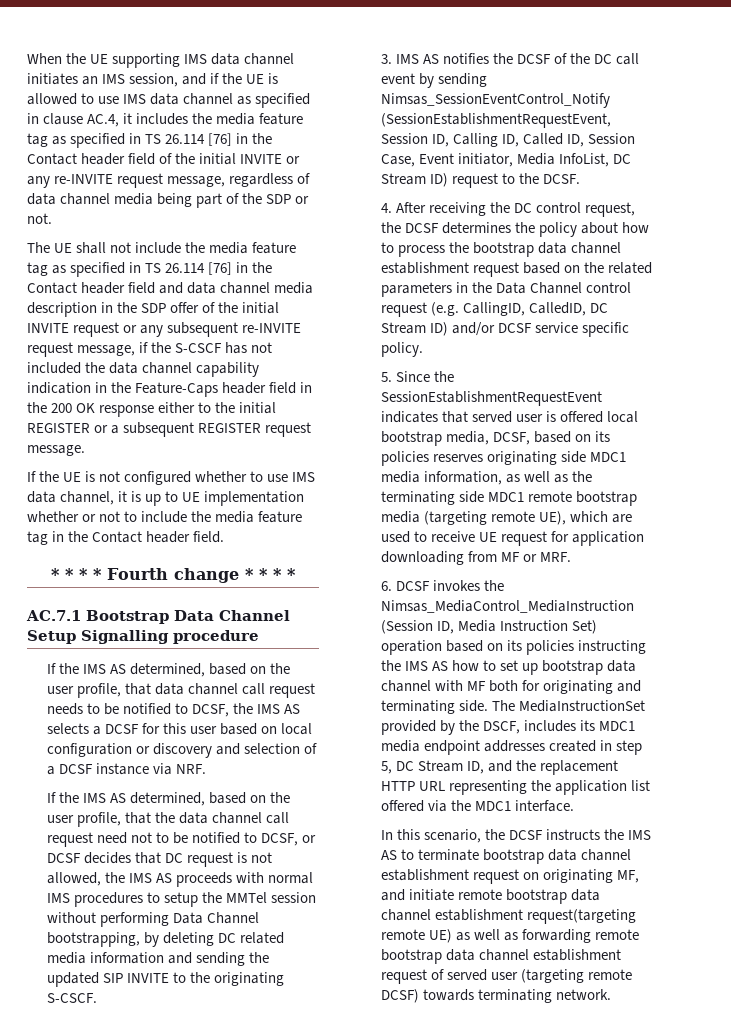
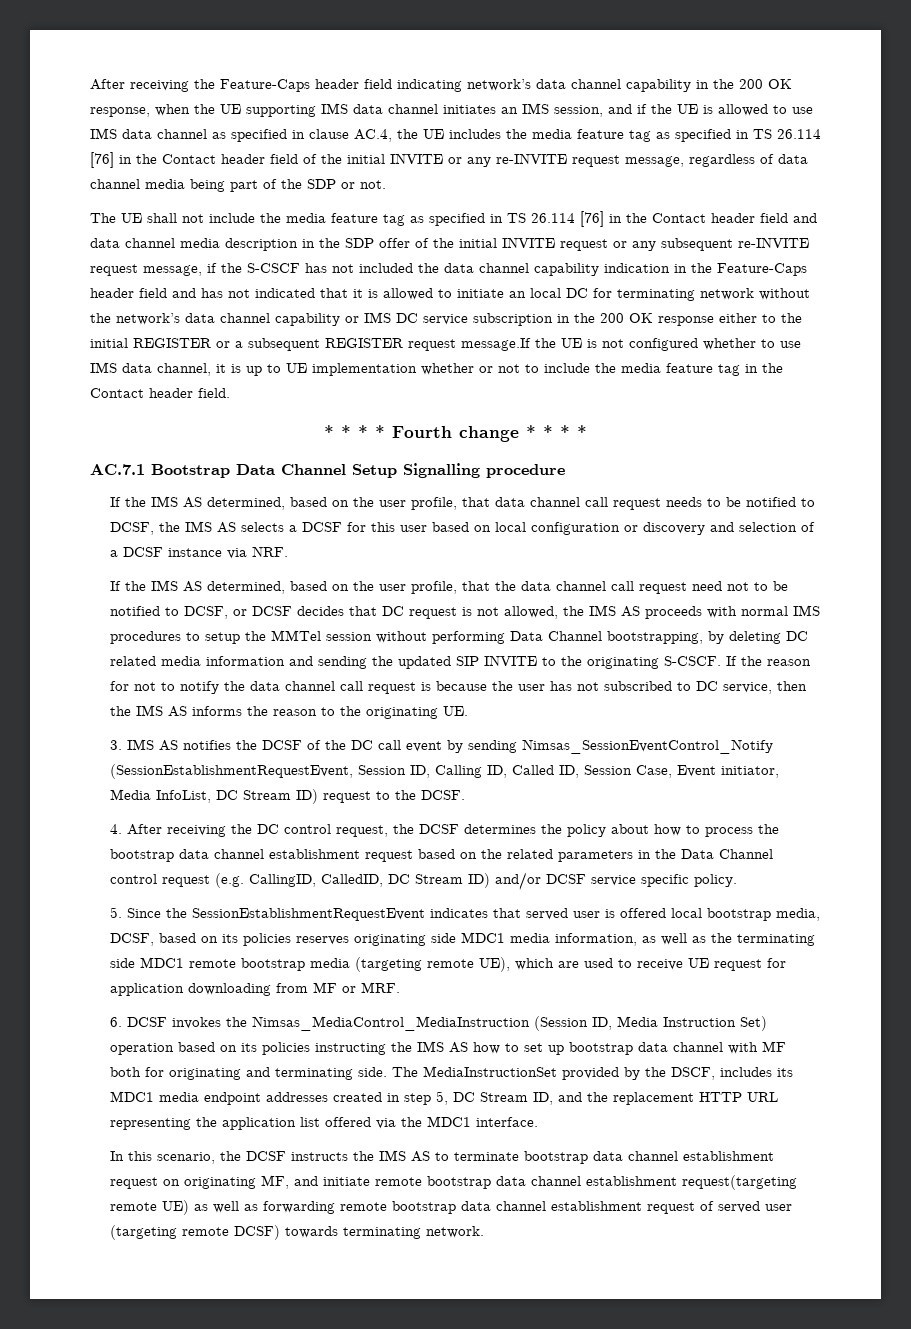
- When the UE supporting IMS data channel initiates an IMS session, and if the UE is allowed to use IMS data channel as specified in clause AC.4, it includes the media feature tag as specified in TS 26.114 [76] in the Contact header field of the initial INVITE or any re-INVITE request message, regardless of data channel media being part of the SDP or not.
+ After receiving the Feature-Caps header field indicating network’s data channel capability in the 200 OK response, when the UE supporting IMS data channel initiates an IMS session, and if the UE is allowed to use IMS data channel as specified in clause AC.4, the UE includes the media feature tag as specified in TS 26.114 [76] in the Contact header field of the initial INVITE or any re-INVITE request message, regardless of data channel media being part of the SDP or not.
- The UE shall not include the media feature tag as specified in TS 26.114 [76] in the Contact header field and data channel media description in the SDP offer of the initial INVITE request or any subsequent re-INVITE request message, if the S-CSCF has not included the data channel capability indication in the Feature-Caps header field in the 200 OK response either to the initial REGISTER or a subsequent REGISTER request message.
- If the UE is not configured whether to use IMS data channel, it is up to UE implementation whether or not to include the media feature tag in the Contact header field.
+ The UE shall not include the media feature tag as specified in TS 26.114 [76] in the Contact header field and data channel media description in the SDP offer of the initial INVITE request or any subsequent re-INVITE request message, if the S-CSCF has not included the data channel capability indication in the Feature-Caps header field and has not indicated that it is allowed to initiate an local DC for terminating network without the network’s data channel capability or IMS DC service subscription in the 200 OK response either to the initial REGISTER or a subsequent REGISTER request message.If the UE is not configured whether to use IMS data channel, it is up to UE implementation whether or not to include the media feature tag in the Contact header field.
+ If the reason for not to notify the data channel call request is because the user has not subscribed to DC service, then the IMS AS informs the reason to the originating UE.

